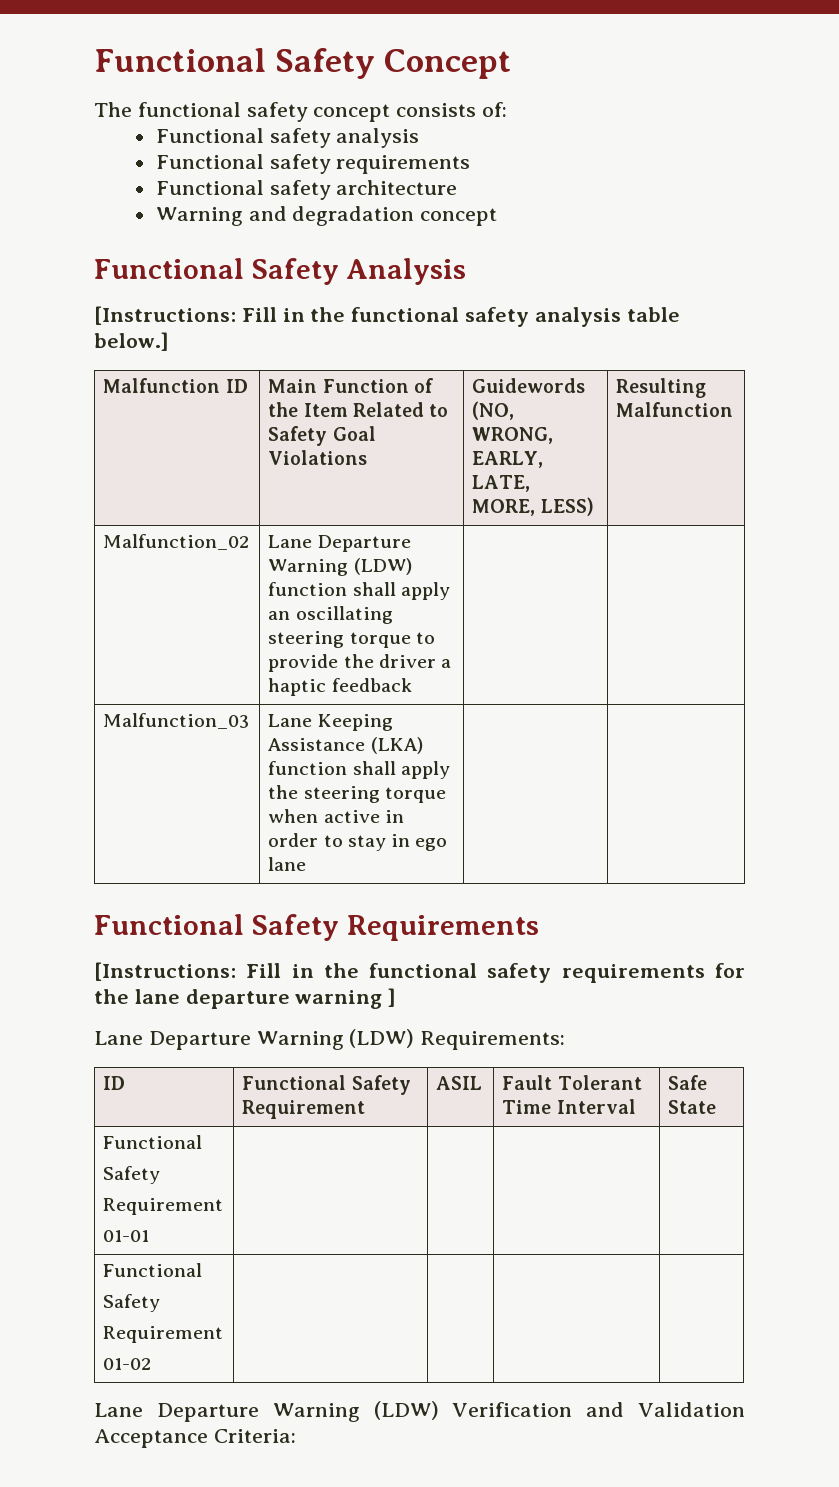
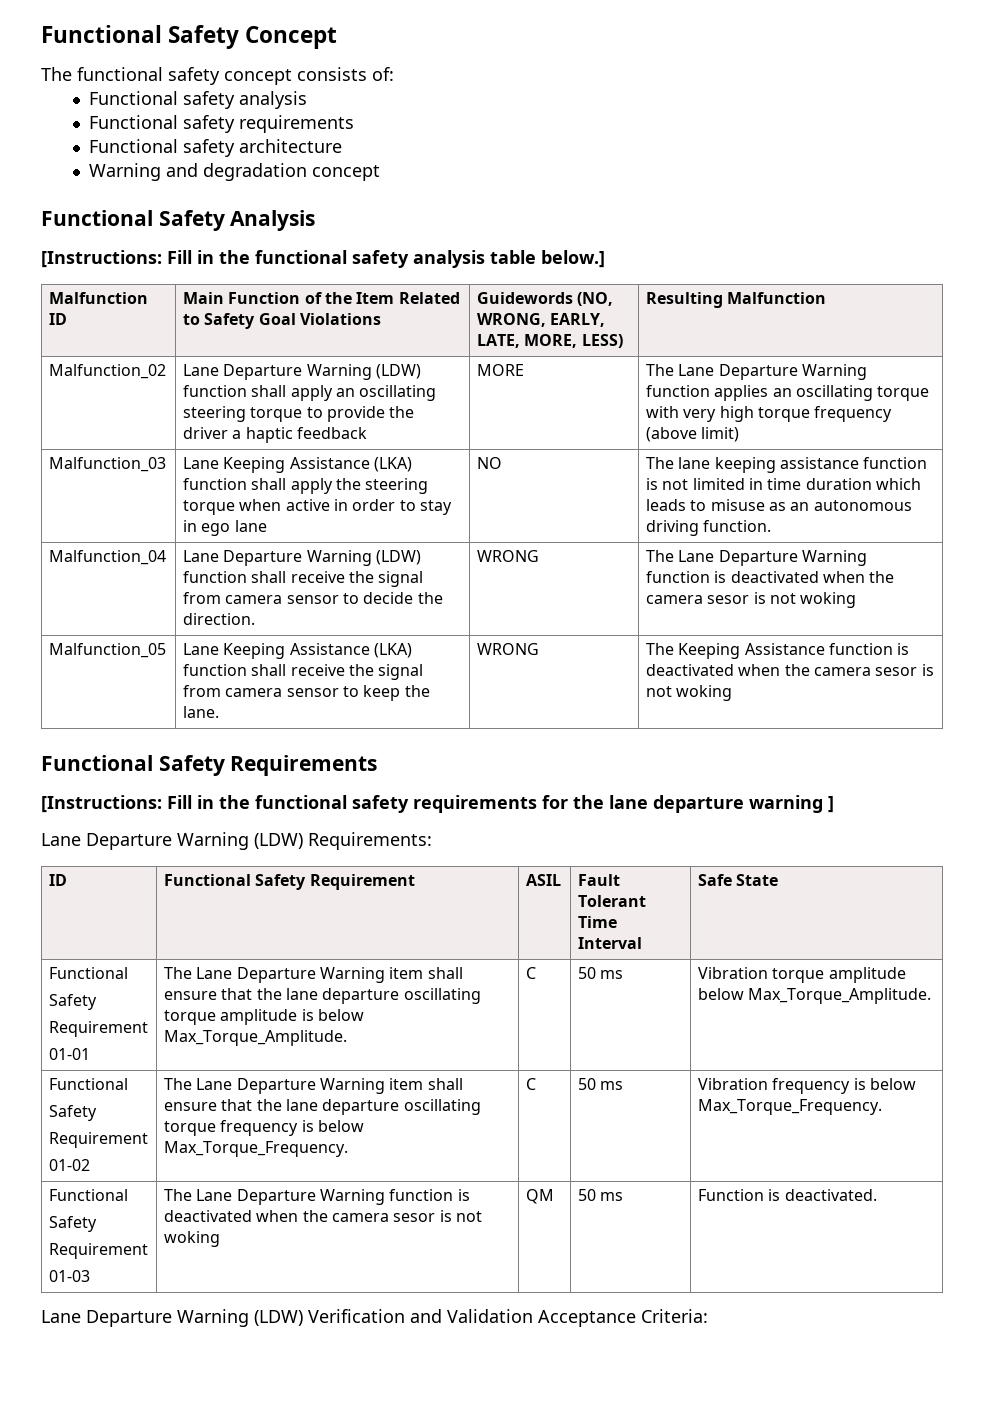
- Malfunction_02 | Lane Departure Warning (LDW) function shall apply an oscillating steering torque to provide the driver a haptic feedback | |
+ Malfunction_02 | Lane Departure Warning (LDW) function shall apply an oscillating steering torque to provide the driver a haptic feedback | MORE | The Lane Departure Warning function applies an oscillating torque with very high torque frequency (above limit)
+ NO | The lane keeping assistance function is not limited in time duration which leads to misuse as an autonomous driving function.
+ Malfunction_04 | Lane Departure Warning (LDW) function shall receive the signal from camera sensor to decide the direction. | WRONG | The Lane Departure Warning function is deactivated when the camera sesor is not woking
+ Malfunction_05 | Lane Keeping Assistance (LKA) function shall receive the signal from camera sensor to keep the lane. | WRONG | The Keeping Assistance function is deactivated when the camera sesor is not woking
  ID | Functional Safety Requirement | ASIL | Fault Tolerant Time Interval | Safe State
  Functional
  Safety
  Requirement
- 01-01 | | | |
+ 01-01 | The Lane Departure Warning item shall ensure that the lane departure oscillating torque amplitude is below Max_Torque_Amplitude. | C | 50 ms | Vibration torque amplitude below Max_Torque_Amplitude.
  Functional
  Safety
  Requirement
- 01-02 | | | |
+ 01-02 | The Lane Departure Warning item shall ensure that the lane departure oscillating torque frequency is below Max_Torque_Frequency. | C | 50 ms | Vibration frequency is below Max_Torque_Frequency.
+ Functional
+ Safety
+ Requirement
+ 01-03 | The Lane Departure Warning function is deactivated when the camera sesor is not woking | QM | 50 ms | Function is deactivated.

